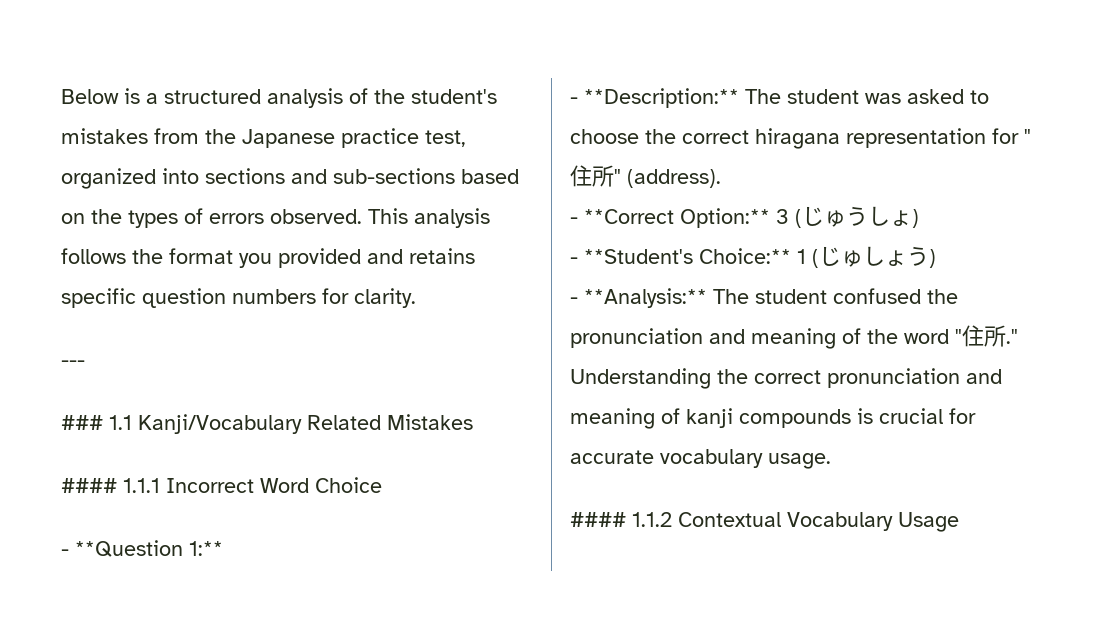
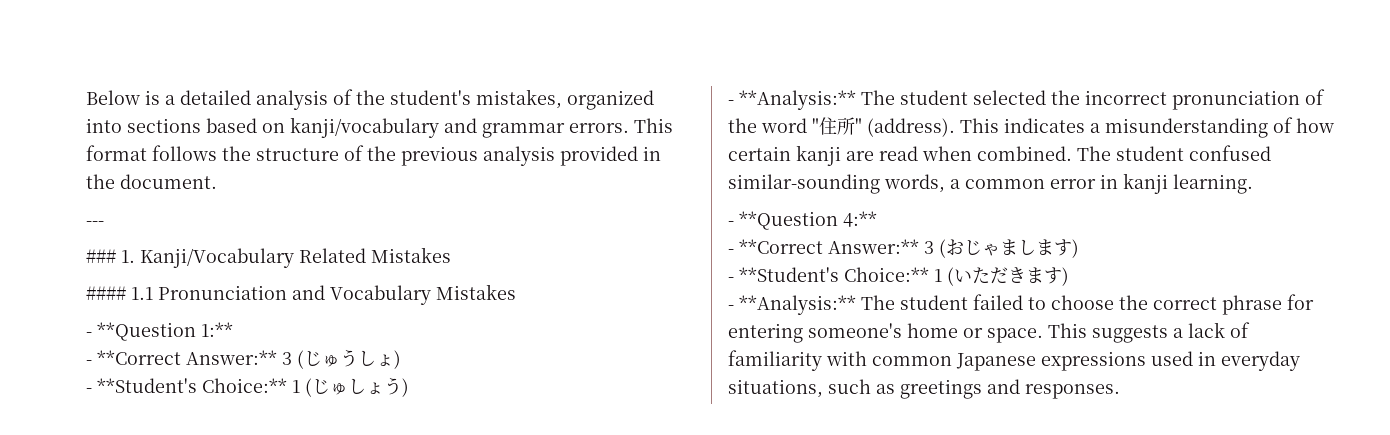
- Below is a structured analysis of the student's mistakes from the Japanese practice test, organized into sections and sub-sections based on the types of errors observed. This analysis follows the format you provided and retains specific question numbers for clarity.
+ Below is a detailed analysis of the student's mistakes, organized into sections based on kanji/vocabulary and grammar errors. This format follows the structure of the previous analysis provided in the document.
- ### 1.1 Kanji/Vocabulary Related Mistakes
+ ### 1. Kanji/Vocabulary Related Mistakes
- #### 1.1.1 Incorrect Word Choice
+ #### 1.1 Pronunciation and Vocabulary Mistakes
  - **Question 1:**
- - **Description:** The student was asked to choose the correct hiragana representation for "住所" (address).
- - **Correct Option:** 3 (じゅうしょ)
+ - **Correct Answer:** 3 (じゅうしょ)
- - **Analysis:** The student confused the pronunciation and meaning of the word "住所." Understanding the correct pronunciation and meaning of kanji compounds is crucial for accurate vocabulary usage.
- #### 1.1.2 Contextual Vocabulary Usage
+ - **Analysis:** The student selected the incorrect pronunciation of the word "住所" (address). This indicates a misunderstanding of how certain kanji are read when combined. The student confused similar-sounding words, a common error in kanji learning.
+ - **Question 4:**
+ - **Correct Answer:** 3 (おじゃまします)
+ - **Student's Choice:** 1 (いただきます)
+ - **Analysis:** The student failed to choose the correct phrase for entering someone's home or space. This suggests a lack of familiarity with common Japanese expressions used in everyday situations, such as greetings and responses.

